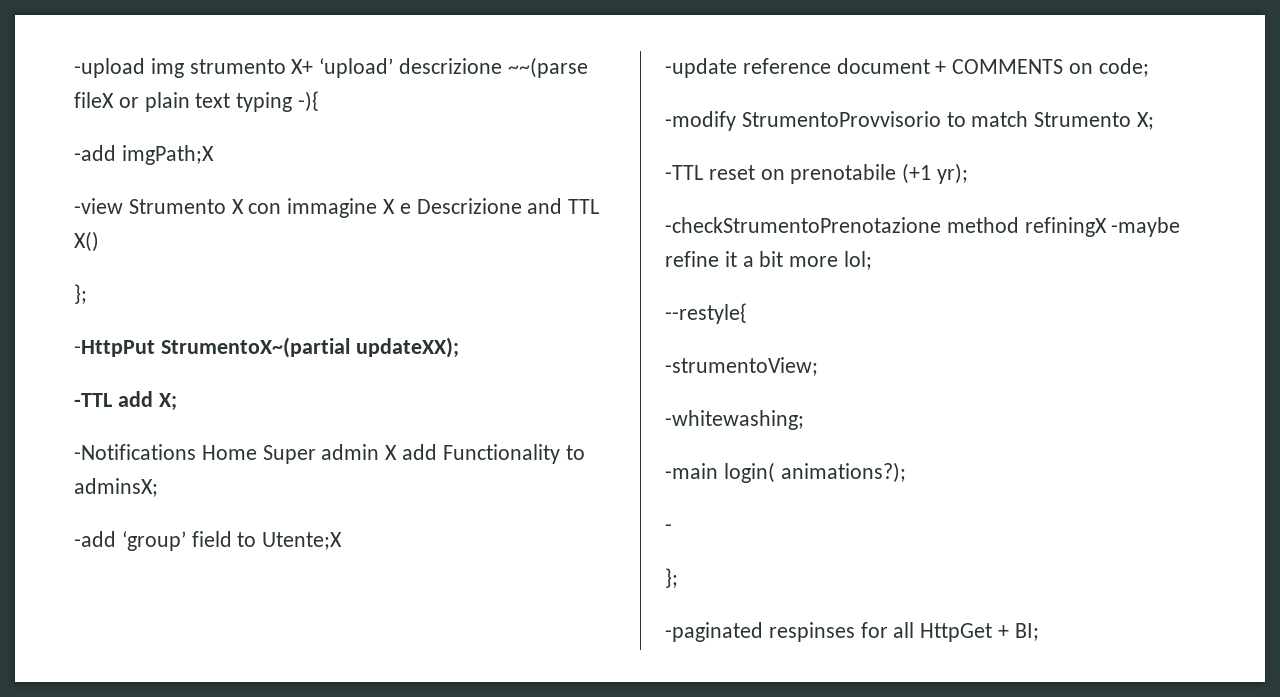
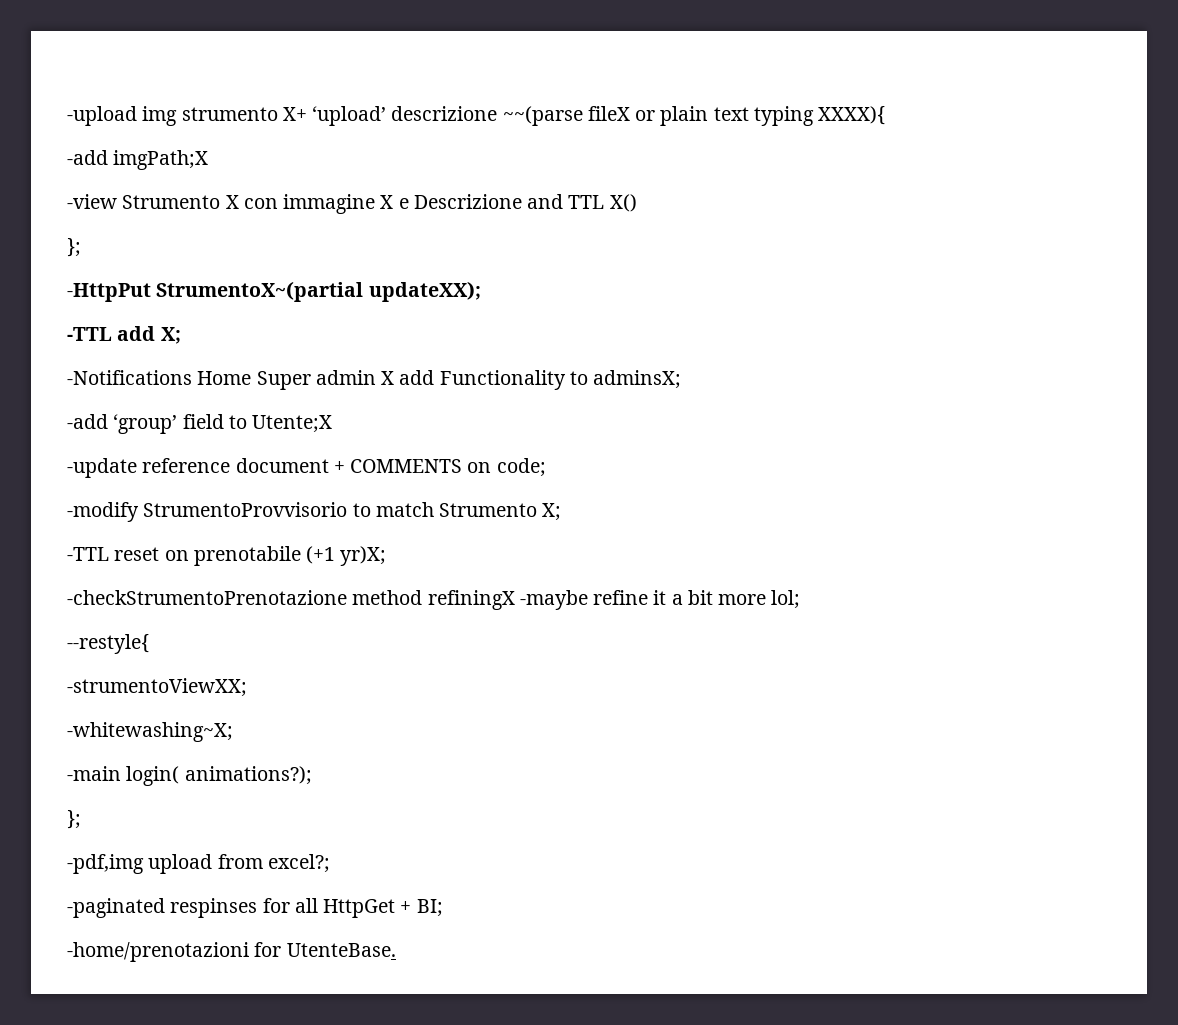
- -upload img strumento X+ ‘upload’ descrizione ~~(parse fileX or plain text typing -){
+ -upload img strumento X+ ‘upload’ descrizione ~~(parse fileX or plain text typing XXXX){
- -TTL reset on prenotabile (+1 yr);
+ -TTL reset on prenotabile (+1 yr)X;
- -strumentoView;
- -whitewashing;
+ -strumentoViewXX;
+ -whitewashing~X;
  -main login( animations?);
- -
  };
+ -pdf,img upload from excel?;
+ -home/prenotazioni for UtenteBase.

